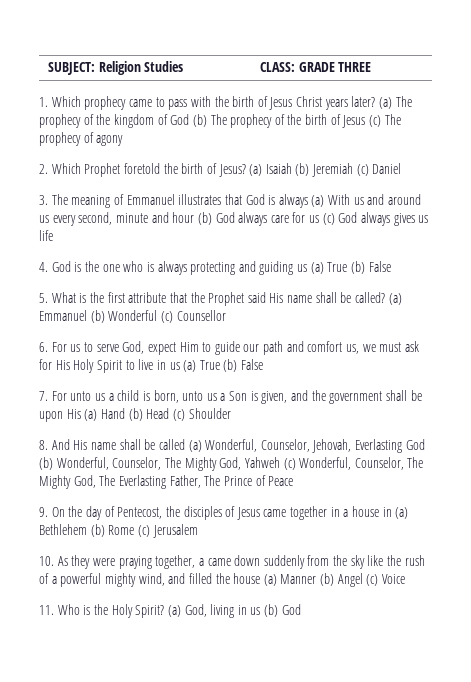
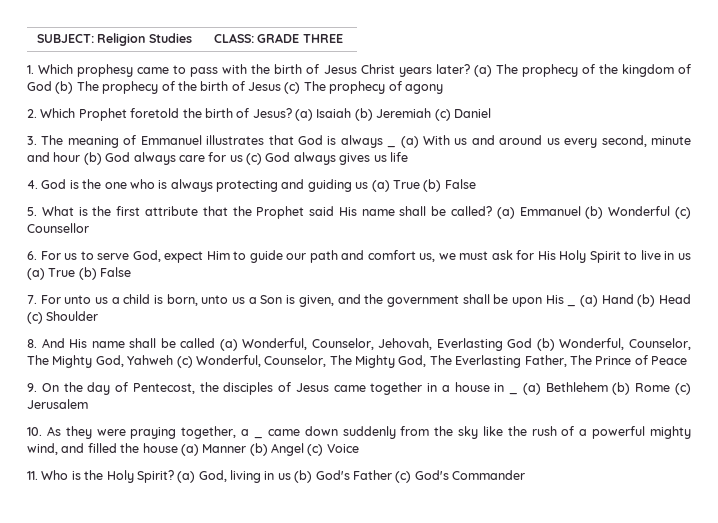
- 1. Which prophecy came to pass with the birth of Jesus Christ years later?
+ 1. Which prophesy came to pass with the birth of Jesus Christ years later?
- 3. The meaning of Emmanuel illustrates that God is always (a) With us and around us every second, minute and hour (b) God always care for us (c) God always gives us life
+ 3. The meaning of Emmanuel illustrates that God is always _ (a) With us and around us every second, minute and hour (b) God always care for us (c) God always gives us life
- 7. For unto us a child is born, unto us a Son is given, and the government shall be upon His (a) Hand (b) Head (c) Shoulder
+ 7. For unto us a child is born, unto us a Son is given, and the government shall be upon His _ (a) Hand (b) Head (c) Shoulder
- 9. On the day of Pentecost, the disciples of Jesus came together in a house in (a) Bethlehem (b) Rome (c) Jerusalem
+ 9. On the day of Pentecost, the disciples of Jesus came together in a house in _ (a) Bethlehem (b) Rome (c) Jerusalem
- 10. As they were praying together, a came down suddenly from the sky like the rush of a powerful mighty wind, and filled the house (a) Manner (b) Angel (c) Voice
+ 10. As they were praying together, a _ came down suddenly from the sky like the rush of a powerful mighty wind, and filled the house (a) Manner (b) Angel (c) Voice
- (a) God, living in us (b) God
+ (a) God, living in us (b) God's Father (c) God's Commander

